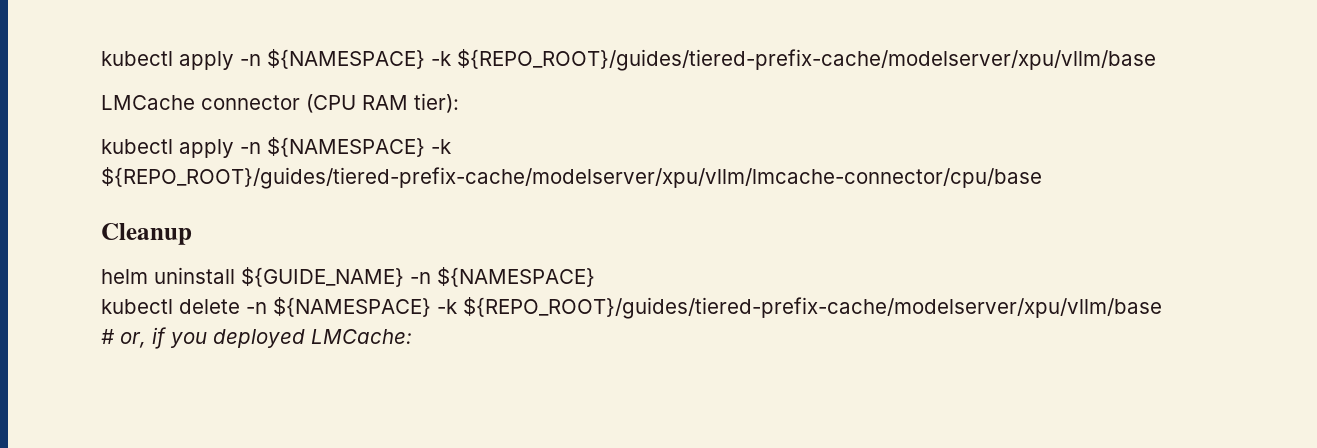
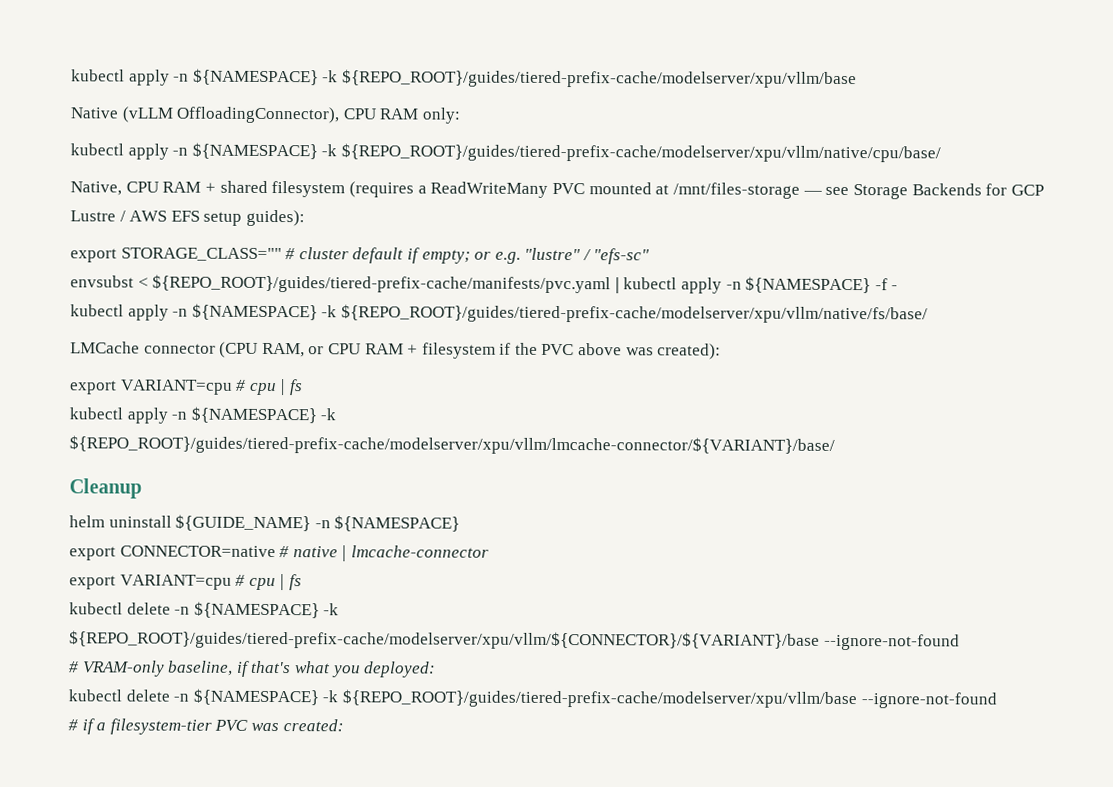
- LMCache connector (CPU RAM tier):
- kubectl apply -n ${NAMESPACE} -k ${REPO_ROOT}/guides/tiered-prefix-cache/modelserver/xpu/vllm/lmcache-connector/cpu/base
+ Native (vLLM OffloadingConnector), CPU RAM only:
+ kubectl apply -n ${NAMESPACE} -k ${REPO_ROOT}/guides/tiered-prefix-cache/modelserver/xpu/vllm/native/cpu/base/
+ Native, CPU RAM + shared filesystem (requires a ReadWriteMany PVC mounted at /mnt/files-storage — see Storage Backends for GCP Lustre / AWS EFS setup guides):
+ export STORAGE_CLASS="" # cluster default if empty; or e.g. "lustre" / "efs-sc"
+ envsubst < ${REPO_ROOT}/guides/tiered-prefix-cache/manifests/pvc.yaml | kubectl apply -n ${NAMESPACE} -f -
+ kubectl apply -n ${NAMESPACE} -k ${REPO_ROOT}/guides/tiered-prefix-cache/modelserver/xpu/vllm/native/fs/base/
+ LMCache connector (CPU RAM, or CPU RAM + filesystem if the PVC above was created):
+ export VARIANT=cpu # cpu | fs
+ kubectl apply -n ${NAMESPACE} -k ${REPO_ROOT}/guides/tiered-prefix-cache/modelserver/xpu/vllm/lmcache-connector/${VARIANT}/base/
+ export CONNECTOR=native # native | lmcache-connector
+ export VARIANT=cpu # cpu | fs
+ kubectl delete -n ${NAMESPACE} -k ${REPO_ROOT}/guides/tiered-prefix-cache/modelserver/xpu/vllm/${CONNECTOR}/${VARIANT}/base --ignore-not-found
+ # VRAM-only baseline, if that's what you deployed:
- kubectl delete -n ${NAMESPACE} -k ${REPO_ROOT}/guides/tiered-prefix-cache/modelserver/xpu/vllm/base
- # or, if you deployed LMCache:
+ kubectl delete -n ${NAMESPACE} -k ${REPO_ROOT}/guides/tiered-prefix-cache/modelserver/xpu/vllm/base --ignore-not-found
+ # if a filesystem-tier PVC was created:

